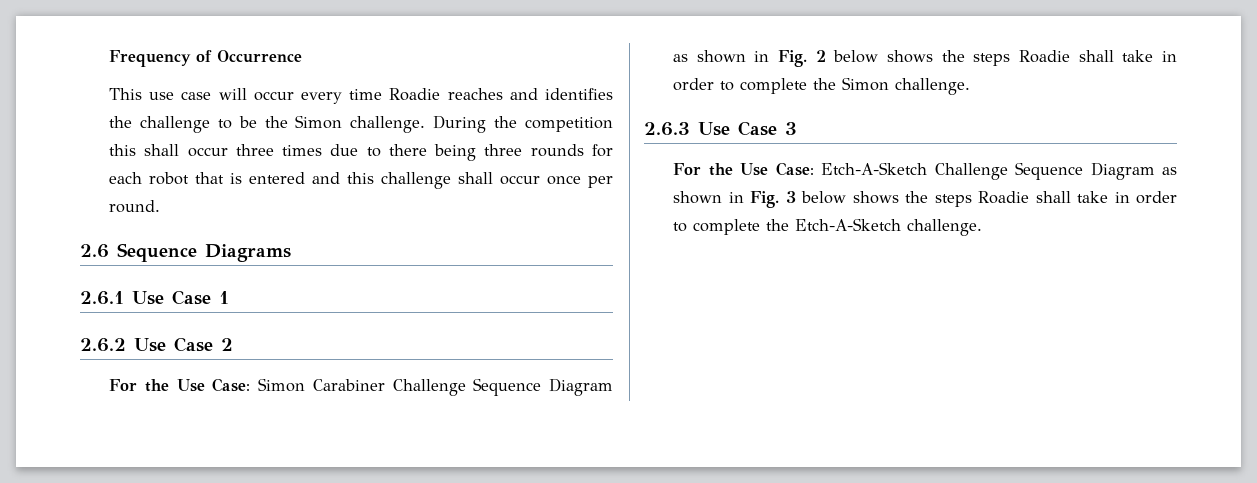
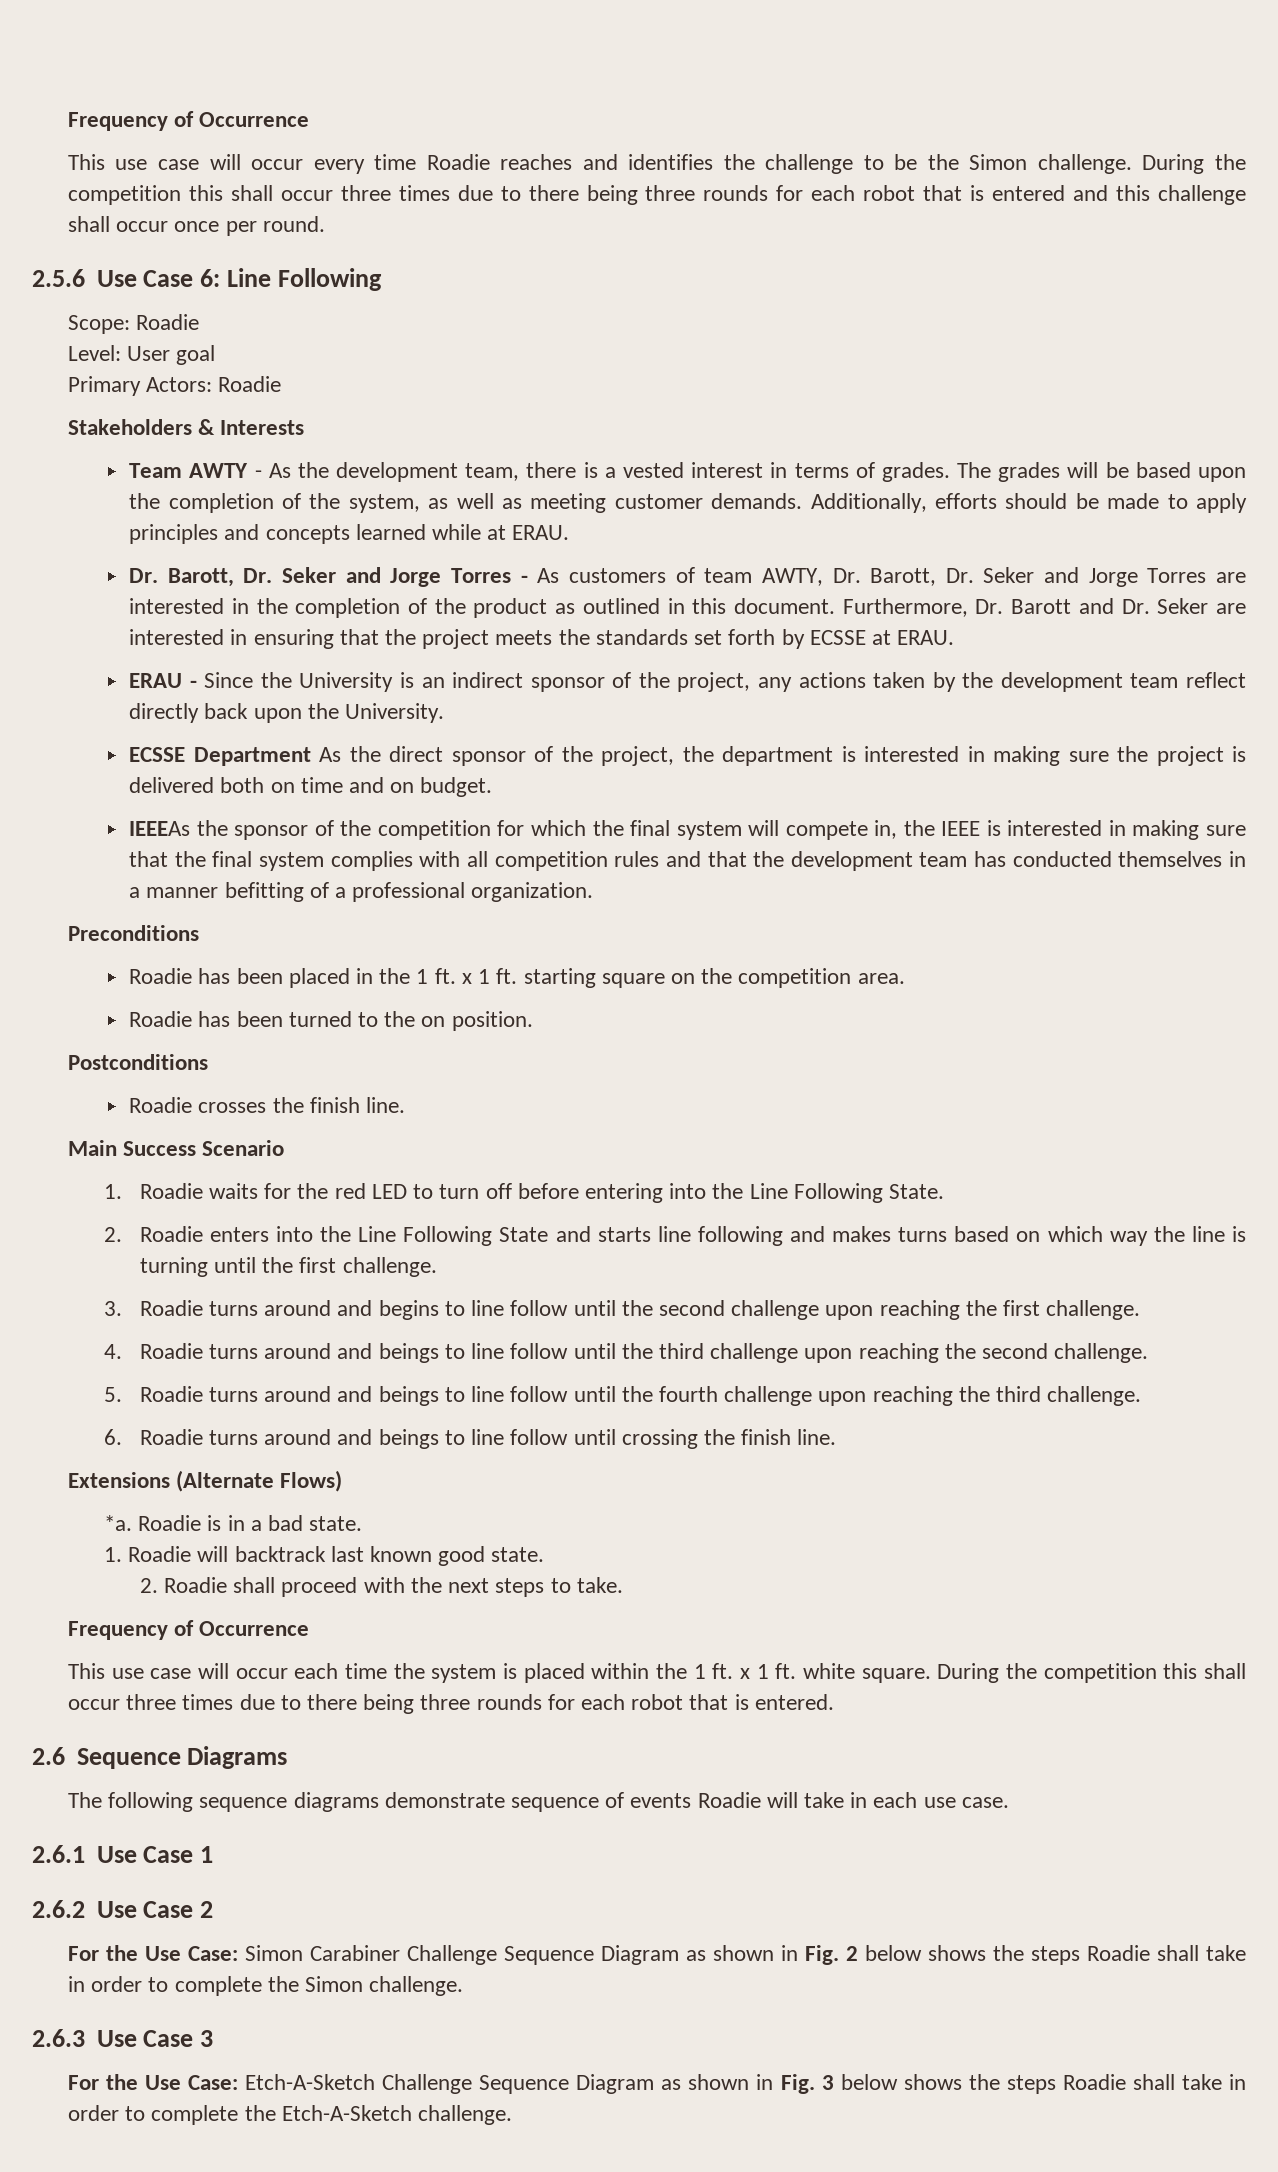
+ 2.5.6 Use Case 6: Line Following
+ Scope: Roadie
+ Level: User goal
+ Primary Actors: Roadie
+ Stakeholders & Interests
+ Team AWTY - As the development team, there is a vested interest in terms of grades. The grades will be based upon the completion of the system, as well as meeting customer demands. Additionally, efforts should be made to apply principles and concepts learned while at ERAU.
+ Dr. Barott, Dr. Seker and Jorge Torres - As customers of team AWTY, Dr. Barott, Dr. Seker and Jorge Torres are interested in the completion of the product as outlined in this document. Furthermore, Dr. Barott and Dr. Seker are interested in ensuring that the project meets the standards set forth by ECSSE at ERAU.
+ ERAU - Since the University is an indirect sponsor of the project, any actions taken by the development team reflect directly back upon the University.
+ ECSSE Department As the direct sponsor of the project, the department is interested in making sure the project is delivered both on time and on budget.
+ IEEEAs the sponsor of the competition for which the final system will compete in, the IEEE is interested in making sure that the final system complies with all competition rules and that the development team has conducted themselves in a manner befitting of a professional organization.
+ Preconditions
+ Roadie has been placed in the 1 ft. x 1 ft. starting square on the competition area.
+ Roadie has been turned to the on position.
+ Postconditions
+ Roadie crosses the finish line.
+ Main Success Scenario
+ 1. Roadie waits for the red LED to turn off before entering into the Line Following State.
+ 2. Roadie enters into the Line Following State and starts line following and makes turns based on which way the line is turning until the first challenge.
+ 3. Roadie turns around and begins to line follow until the second challenge upon reaching the first challenge.
+ 4. Roadie turns around and beings to line follow until the third challenge upon reaching the second challenge.
+ 5. Roadie turns around and beings to line follow until the fourth challenge upon reaching the third challenge.
+ 6. Roadie turns around and beings to line follow until crossing the finish line.
+ Extensions (Alternate Flows)
+ *a. Roadie is in a bad state.
+ 1. Roadie will backtrack last known good state.
+ 2. Roadie shall proceed with the next steps to take.
+ Frequency of Occurrence
+ This use case will occur each time the system is placed within the 1 ft. x 1 ft. white square. During the competition this shall occur three times due to there being three rounds for each robot that is entered.
  2.6 Sequence Diagrams
+ The following sequence diagrams demonstrate sequence of events Roadie will take in each use case.

